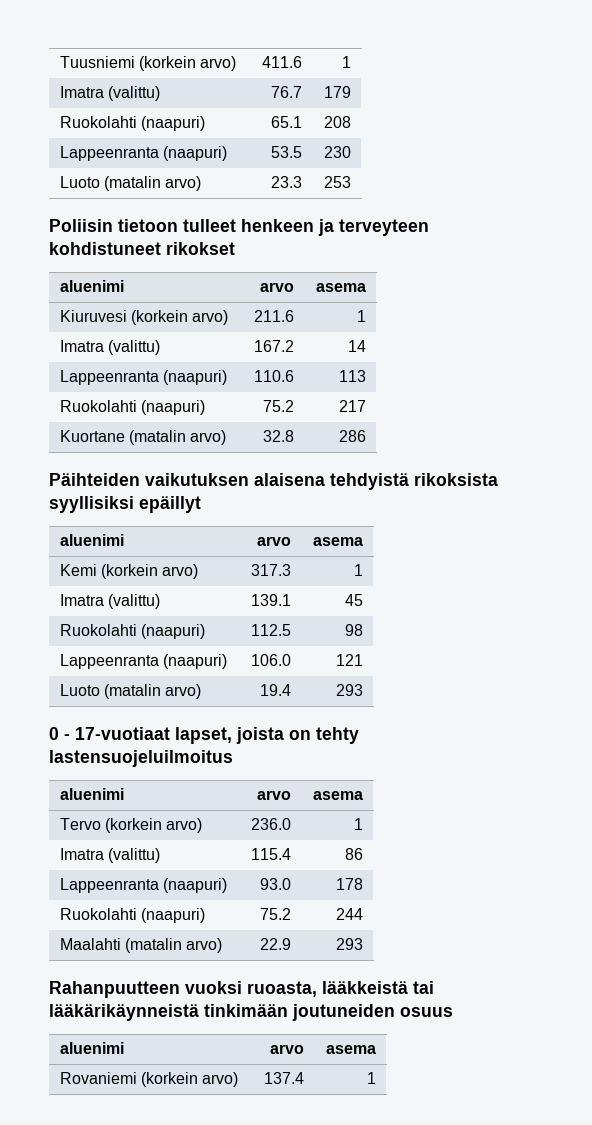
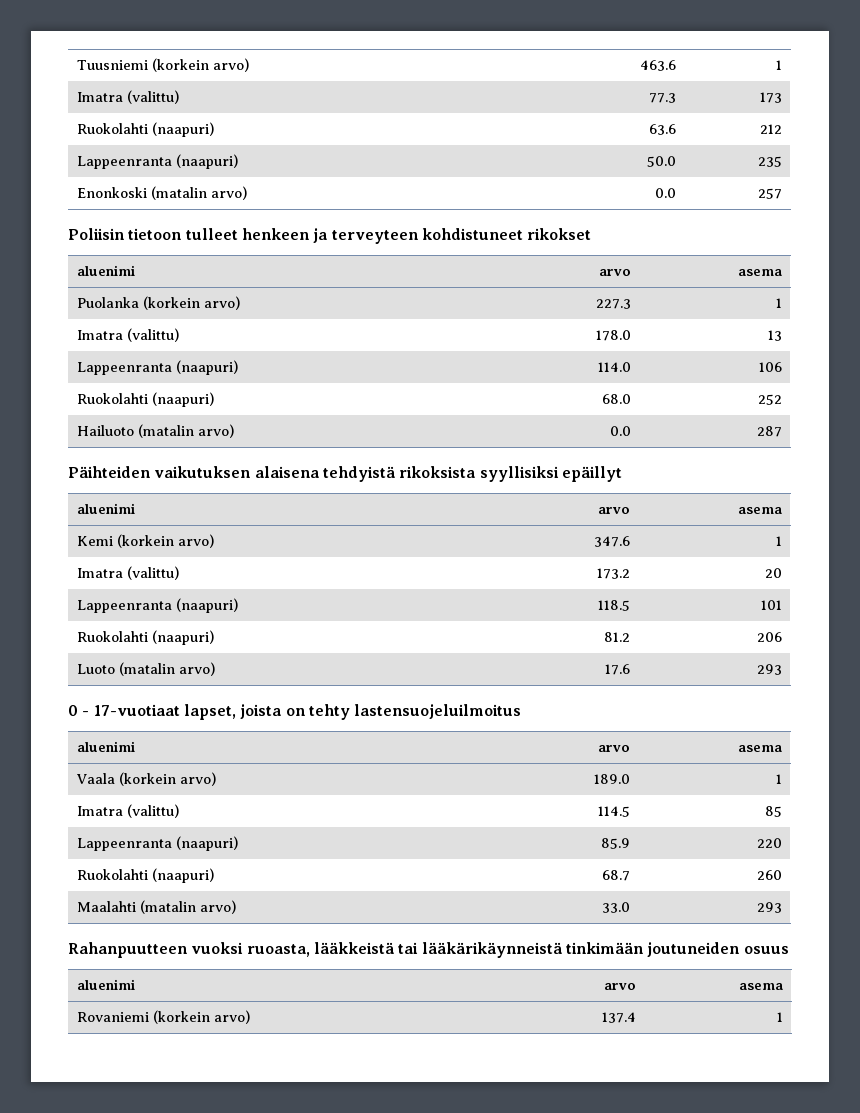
- Tuusniemi (korkein arvo) | 411.6 | 1
- Imatra (valittu) | 76.7 | 179
- Ruokolahti (naapuri) | 65.1 | 208
- Lappeenranta (naapuri) | 53.5 | 230
- Luoto (matalin arvo) | 23.3 | 253
+ Tuusniemi (korkein arvo) | 463.6 | 1
+ Imatra (valittu) | 77.3 | 173
+ Ruokolahti (naapuri) | 63.6 | 212
+ Lappeenranta (naapuri) | 50.0 | 235
+ Enonkoski (matalin arvo) | 0.0 | 257
- Kiuruvesi (korkein arvo) | 211.6 | 1
- Imatra (valittu) | 167.2 | 14
- Lappeenranta (naapuri) | 110.6 | 113
- Ruokolahti (naapuri) | 75.2 | 217
- Kuortane (matalin arvo) | 32.8 | 286
+ Puolanka (korkein arvo) | 227.3 | 1
+ Imatra (valittu) | 178.0 | 13
+ Lappeenranta (naapuri) | 114.0 | 106
+ Ruokolahti (naapuri) | 68.0 | 252
+ Hailuoto (matalin arvo) | 0.0 | 287
- Kemi (korkein arvo) | 317.3 | 1
- Imatra (valittu) | 139.1 | 45
- Ruokolahti (naapuri) | 112.5 | 98
- Lappeenranta (naapuri) | 106.0 | 121
- Luoto (matalin arvo) | 19.4 | 293
+ Kemi (korkein arvo) | 347.6 | 1
+ Imatra (valittu) | 173.2 | 20
+ Lappeenranta (naapuri) | 118.5 | 101
+ Ruokolahti (naapuri) | 81.2 | 206
+ Luoto (matalin arvo) | 17.6 | 293
- Tervo (korkein arvo) | 236.0 | 1
- Imatra (valittu) | 115.4 | 86
- Lappeenranta (naapuri) | 93.0 | 178
- Ruokolahti (naapuri) | 75.2 | 244
+ Vaala (korkein arvo) | 189.0 | 1
+ Imatra (valittu) | 114.5 | 85
+ Lappeenranta (naapuri) | 85.9 | 220
+ Ruokolahti (naapuri) | 68.7 | 260
- Maalahti (matalin arvo) | 22.9 | 293
+ Maalahti (matalin arvo) | 33.0 | 293

